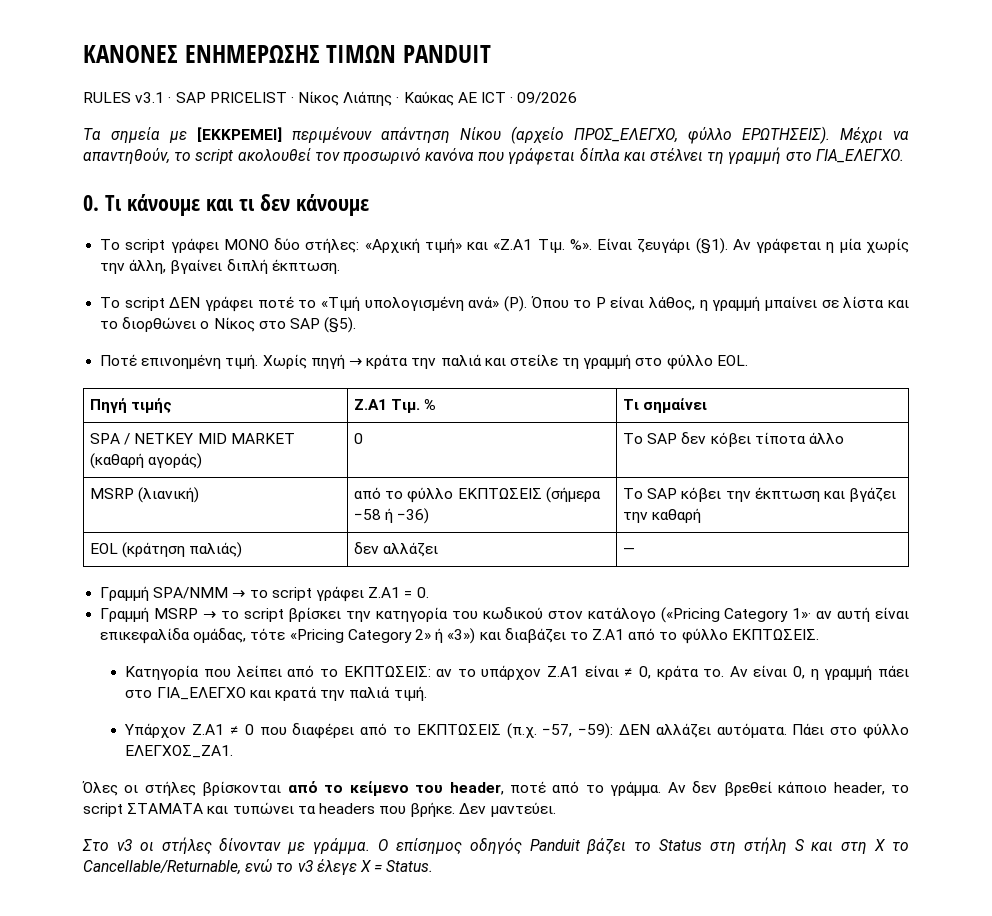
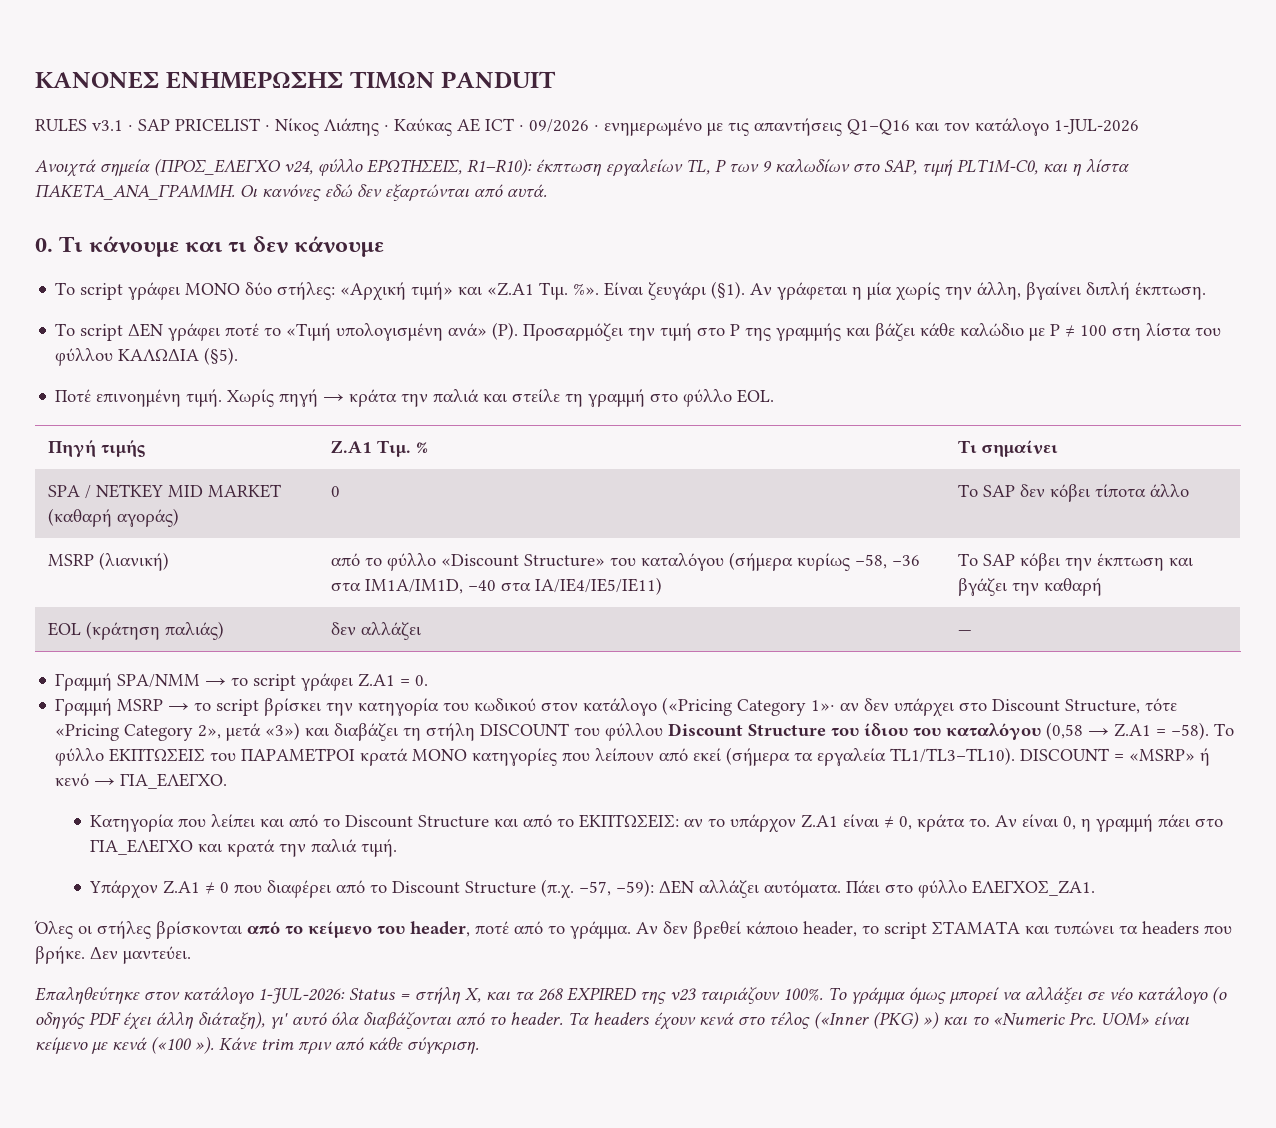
- RULES v3.1 · SAP PRICELIST · Νίκος Λιάπης · Καύκας ΑΕ ICT · 09/2026
- Τα σημεία με [ΕΚΚΡΕΜΕΙ] περιμένουν απάντηση Νίκου (αρχείο ΠΡΟΣ_ΕΛΕΓΧΟ, φύλλο ΕΡΩΤΗΣΕΙΣ). Μέχρι να απαντηθούν, το script ακολουθεί τον προσωρινό κανόνα που γράφεται δίπλα και στέλνει τη γραμμή στο ΓΙΑ_ΕΛΕΓΧΟ.
+ RULES v3.1 · SAP PRICELIST · Νίκος Λιάπης · Καύκας ΑΕ ICT · 09/2026 · ενημερωμένο με τις απαντήσεις Q1–Q16 και τον κατάλογο 1-JUL-2026
+ Ανοιχτά σημεία (ΠΡΟΣ_ΕΛΕΓΧΟ v24, φύλλο ΕΡΩΤΗΣΕΙΣ, R1–R10): έκπτωση εργαλείων TL, P των 9 καλωδίων στο SAP, τιμή PLT1M-C0, και η λίστα ΠΑΚΕΤΑ_ΑΝΑ_ΓΡΑΜΜΗ. Οι κανόνες εδώ δεν εξαρτώνται από αυτά.
- Το script ΔΕΝ γράφει ποτέ το «Τιμή υπολογισμένη ανά» (P). Όπου το P είναι λάθος, η γραμμή μπαίνει σε λίστα και το διορθώνει ο Νίκος στο SAP (§5).
+ Το script ΔΕΝ γράφει ποτέ το «Τιμή υπολογισμένη ανά» (P). Προσαρμόζει την τιμή στο P της γραμμής και βάζει κάθε καλώδιο με P ≠ 100 στη λίστα του φύλλου ΚΑΛΩΔΙΑ (§5).
- MSRP (λιανική) | από το φύλλο ΕΚΠΤΩΣΕΙΣ (σήμερα −58 ή −36) | Το SAP κόβει την έκπτωση και βγάζει την καθαρή
+ MSRP (λιανική) | από το φύλλο «Discount Structure» του καταλόγου (σήμερα κυρίως −58, −36 στα IM1A/IM1D, −40 στα IA/IE4/IE5/IE11) | Το SAP κόβει την έκπτωση και βγάζει την καθαρή
- Γραμμή MSRP → το script βρίσκει την κατηγορία του κωδικού στον κατάλογο («Pricing Category 1»· αν αυτή είναι επικεφαλίδα ομάδας, τότε «Pricing Category 2» ή «3») και διαβάζει το Z.A1 από το φύλλο ΕΚΠΤΩΣΕΙΣ.
- Κατηγορία που λείπει από το ΕΚΠΤΩΣΕΙΣ: αν το υπάρχον Z.A1 είναι ≠ 0, κράτα το.
+ Γραμμή MSRP → το script βρίσκει την κατηγορία του κωδικού στον κατάλογο («Pricing Category 1»· αν δεν υπάρχει στο Discount Structure, τότε «Pricing Category 2», μετά «3») και διαβάζει τη στήλη DISCOUNT του φύλλου Discount Structure του ίδιου του καταλόγου (0,58 → Z.A1 = −58). Το φύλλο ΕΚΠΤΩΣΕΙΣ του ΠΑΡΑΜΕΤΡΟΙ κρατά ΜΟΝΟ κατηγορίες που λείπουν από εκεί (σήμερα τα εργαλεία TL1/TL3–TL10). DISCOUNT = «MSRP» ή κενό → ΓΙΑ_ΕΛΕΓΧΟ.
+ Κατηγορία που λείπει και από το Discount Structure και από το ΕΚΠΤΩΣΕΙΣ: αν το υπάρχον Z.A1 είναι ≠ 0, κράτα το.
- Υπάρχον Z.A1 ≠ 0 που διαφέρει από το ΕΚΠΤΩΣΕΙΣ (π.χ. −57, −59): ΔΕΝ αλλάζει αυτόματα.
+ Υπάρχον Z.A1 ≠ 0 που διαφέρει από το Discount Structure (π.χ. −57, −59): ΔΕΝ αλλάζει αυτόματα.
- Στο v3 οι στήλες δίνονταν με γράμμα. Ο επίσημος οδηγός Panduit βάζει το Status στη στήλη S και στη X το Cancellable/Returnable, ενώ το v3 έλεγε X = Status.
+ Επαληθεύτηκε στον κατάλογο 1-JUL-2026: Status = στήλη X, και τα 268 EXPIRED της v23 ταιριάζουν 100%. Το γράμμα όμως μπορεί να αλλάξει σε νέο κατάλογο (ο οδηγός PDF έχει άλλη διάταξη), γι' αυτό όλα διαβάζονται από το header. Τα headers έχουν κενά στο τέλος («Inner (PKG) ») και το «Numeric Prc. UOM» είναι κείμενο με κενά («100 »). Κάνε trim πριν από κάθε σύγκριση.

